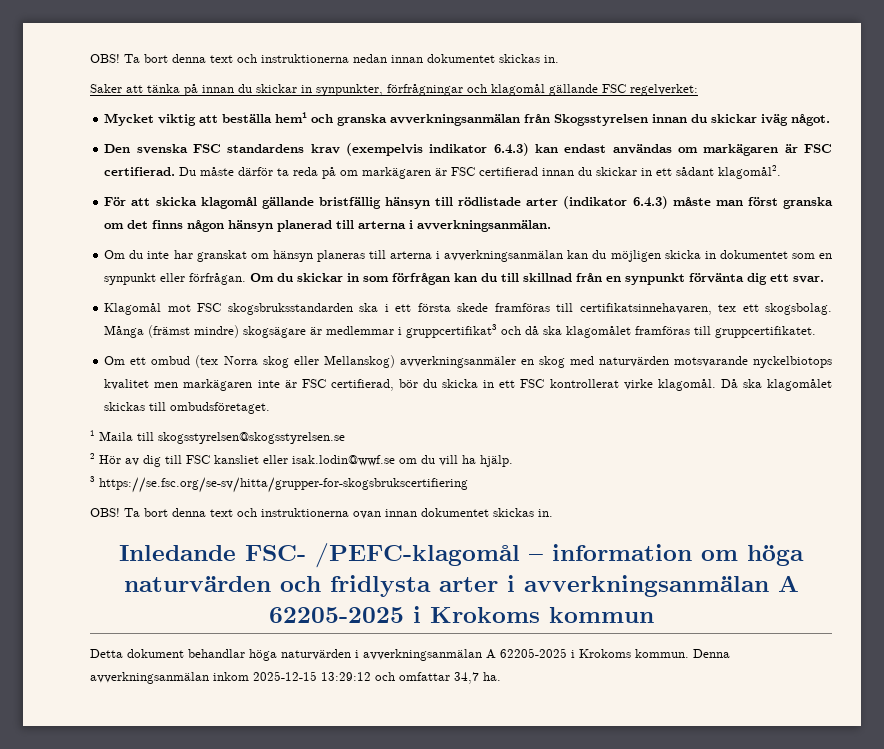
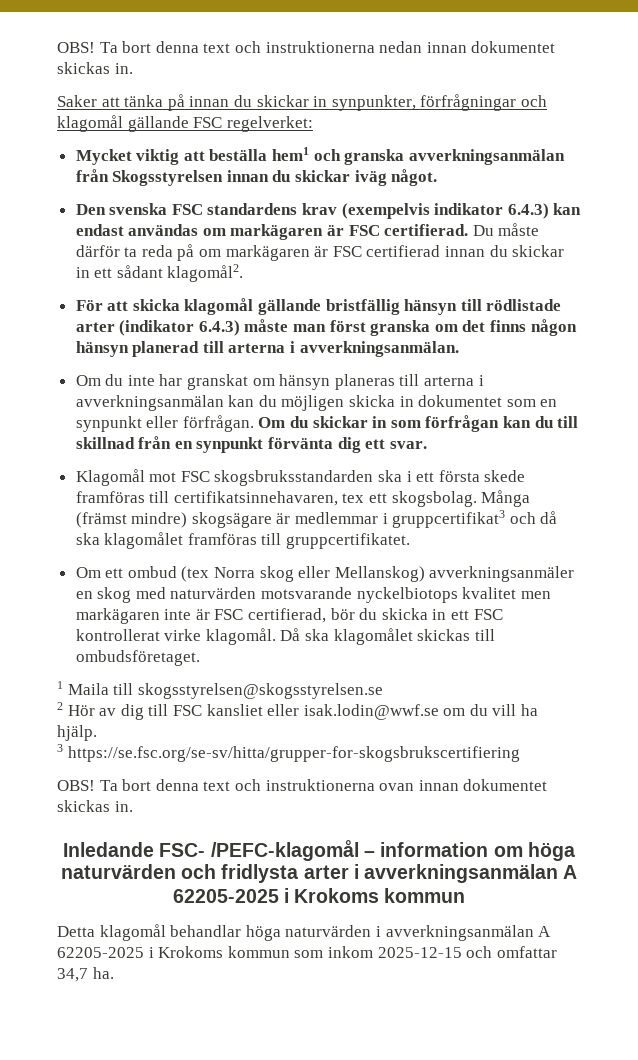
- Detta dokument behandlar höga naturvärden i avverkningsanmälan A 62205-2025 i Krokoms kommun. Denna avverkningsanmälan inkom 2025-12-15 13:29:12 och omfattar 34,7 ha.
+ Detta klagomål behandlar höga naturvärden i avverkningsanmälan A 62205-2025 i Krokoms kommun som inkom 2025-12-15 och omfattar 34,7 ha.

